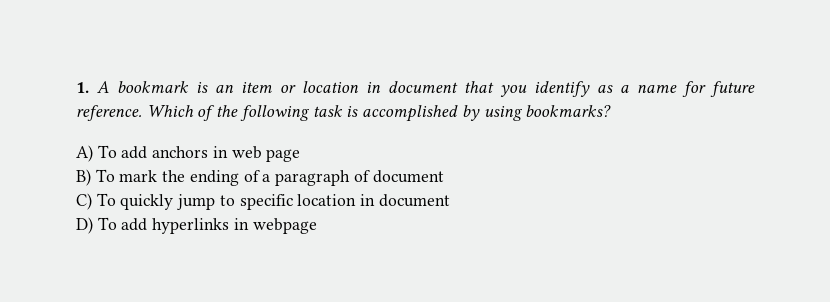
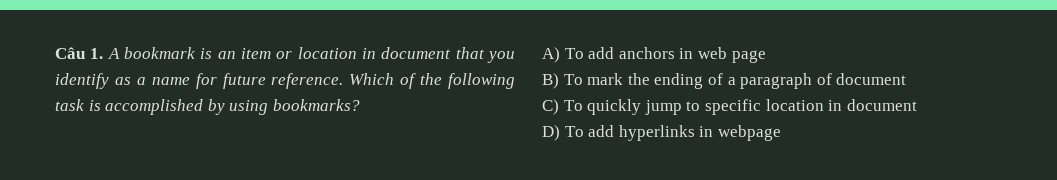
- 1. A bookmark is an item or location in document that you identify as a name for future reference.
+ Câu 1. A bookmark is an item or location in document that you identify as a name for future reference.

